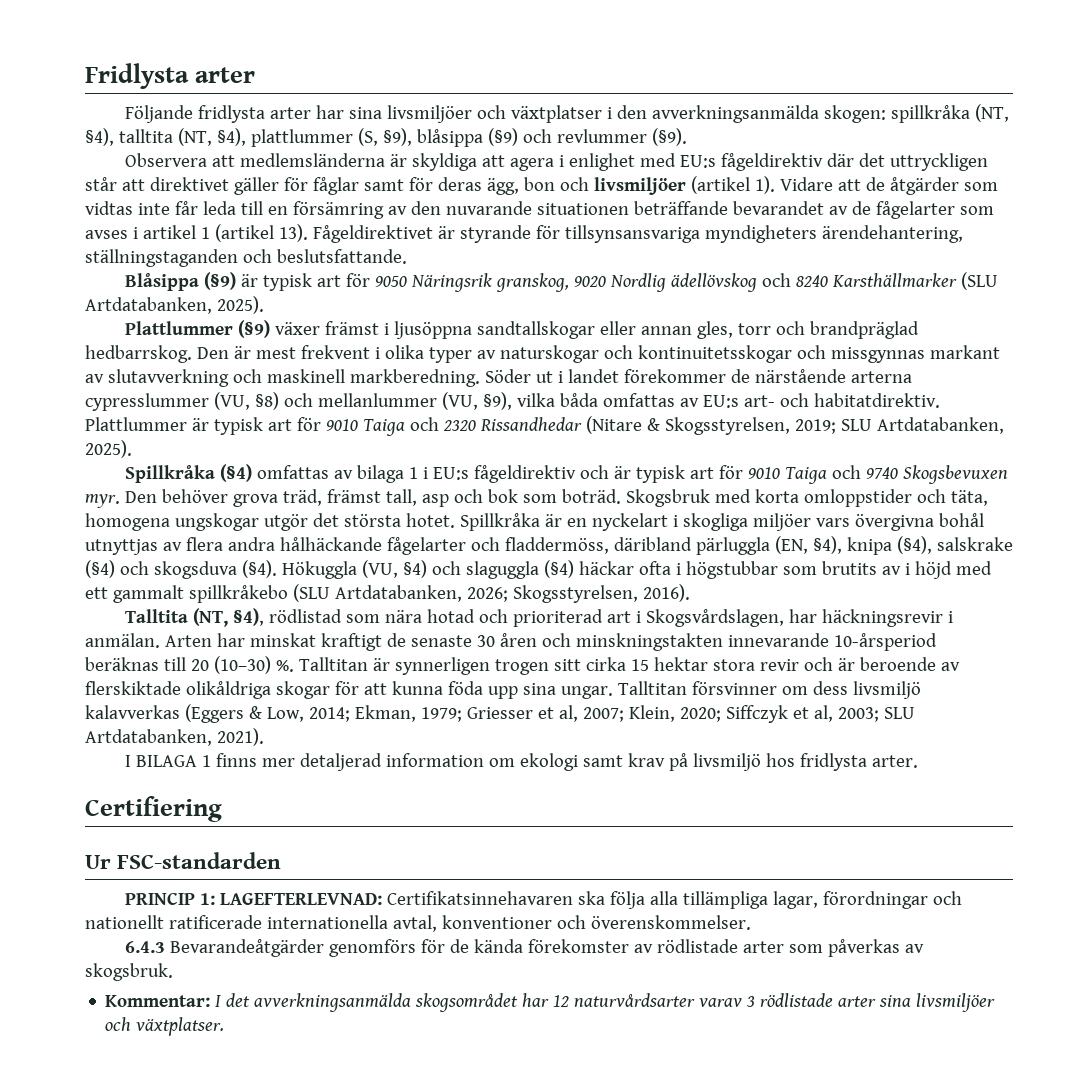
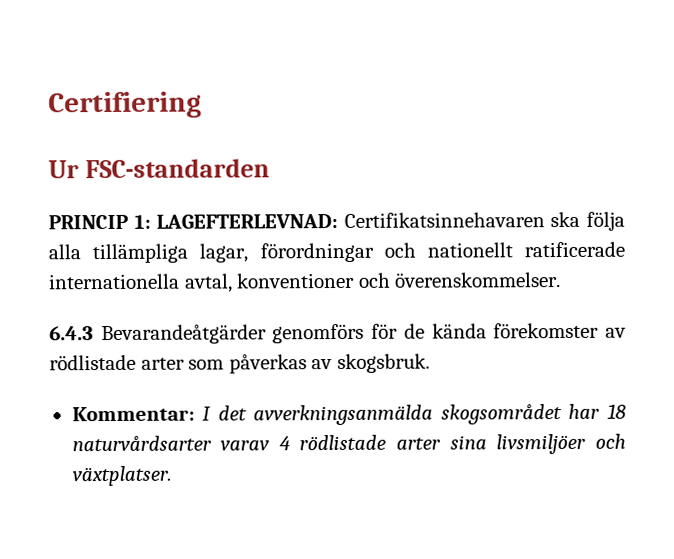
- Fridlysta arter
- Följande fridlysta arter har sina livsmiljöer och växtplatser i den avverkningsanmälda skogen: spillkråka (NT, §4), talltita (NT, §4), plattlummer (S, §9), blåsippa (§9) och revlummer (§9).
- Observera att medlemsländerna är skyldiga att agera i enlighet med EU:s fågeldirektiv där det uttryckligen står att direktivet gäller för fåglar samt för deras ägg, bon och livsmiljöer (artikel 1). Vidare att de åtgärder som vidtas inte får leda till en försämring av den nuvarande situationen beträffande bevarandet av de fågelarter som avses i artikel 1 (artikel 13). Fågeldirektivet är styrande för tillsynsansvariga myndigheters ärendehantering, ställningstaganden och beslutsfattande.
- Blåsippa (§9) är typisk art för 9050 Näringsrik granskog, 9020 Nordlig ädellövskog och 8240 Karsthällmarker (SLU Artdatabanken, 2025).
- Plattlummer (§9) växer främst i ljusöppna sandtallskogar eller annan gles, torr och brandpräglad hedbarrskog. Den är mest frekvent i olika typer av naturskogar och kontinuitetsskogar och missgynnas markant av slutavverkning och maskinell markberedning. Söder ut i landet förekommer de närstående arterna cypresslummer (VU, §8) och mellanlummer (VU, §9), vilka båda omfattas av EU:s art- och habitatdirektiv. Plattlummer är typisk art för 9010 Taiga och 2320 Rissandhedar (Nitare & Skogsstyrelsen, 2019; SLU Artdatabanken, 2025).
- Spillkråka (§4) omfattas av bilaga 1 i EU:s fågeldirektiv och är typisk art för 9010 Taiga och 9740 Skogsbevuxen myr. Den behöver grova träd, främst tall, asp och bok som boträd. Skogsbruk med korta omloppstider och täta, homogena ungskogar utgör det största hotet. Spillkråka är en nyckelart i skogliga miljöer vars övergivna bohål utnyttjas av flera andra hålhäckande fågelarter och fladdermöss, däribland pärluggla (EN, §4), knipa (§4), salskrake (§4) och skogsduva (§4). Hökuggla (VU, §4) och slaguggla (§4) häckar ofta i högstubbar som brutits av i höjd med ett gammalt spillkråkebo (SLU Artdatabanken, 2026; Skogsstyrelsen, 2016).
- Talltita (NT, §4), rödlistad som nära hotad och prioriterad art i Skogsvårdslagen, har häckningsrevir i anmälan. Arten har minskat kraftigt de senaste 30 åren och minskningstakten innevarande 10-årsperiod beräknas till 20 (10–30) %. Talltitan är synnerligen trogen sitt cirka 15 hektar stora revir och är beroende av flerskiktade olikåldriga skogar för att kunna föda upp sina ungar. Talltitan försvinner om dess livsmiljö kalavverkas (Eggers & Low, 2014; Ekman, 1979; Griesser et al, 2007; Klein, 2020; Siffczyk et al, 2003; SLU Artdatabanken, 2021).
- I BILAGA 1 finns mer detaljerad information om ekologi samt krav på livsmiljö hos fridlysta arter.
- Kommentar: I det avverkningsanmälda skogsområdet har 12 naturvårdsarter varav 3 rödlistade arter sina livsmiljöer och växtplatser.
+ Kommentar: I det avverkningsanmälda skogsområdet har 18 naturvårdsarter varav 4 rödlistade arter sina livsmiljöer och växtplatser.

